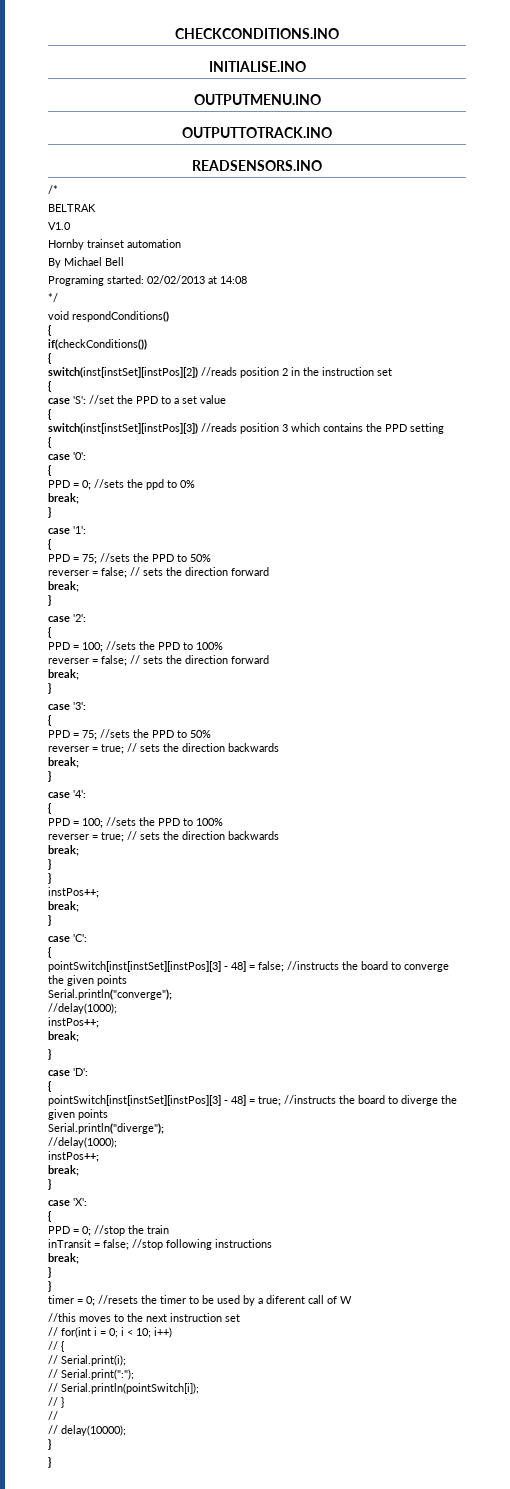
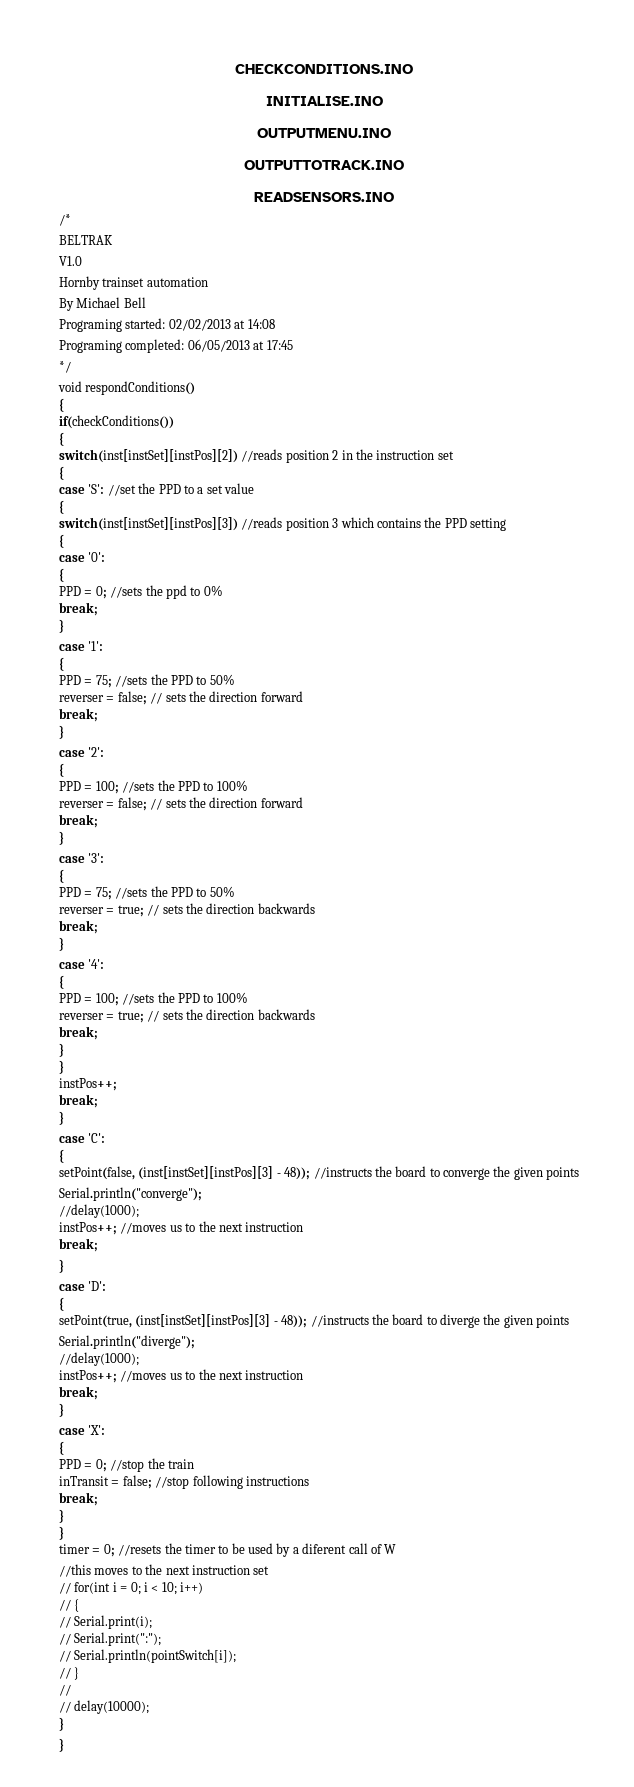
+ Programing completed: 06/05/2013 at 17:45
- pointSwitch[inst[instSet][instPos][3] - 48] = false; //instructs the board to converge the given points
+ setPoint(false, (inst[instSet][instPos][3] - 48)); //instructs the board to converge the given points
  Serial.println("converge");
  //delay(1000);
- instPos++;
+ instPos++; //moves us to the next instruction
- pointSwitch[inst[instSet][instPos][3] - 48] = true; //instructs the board to diverge the given points
+ setPoint(true, (inst[instSet][instPos][3] - 48)); //instructs the board to diverge the given points
  Serial.println("diverge");
  //delay(1000);
- instPos++;
+ instPos++; //moves us to the next instruction

